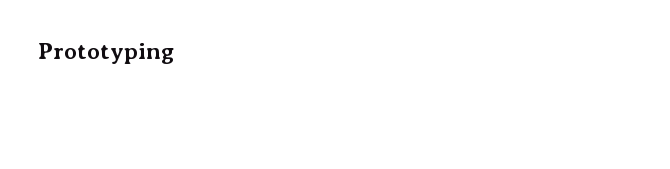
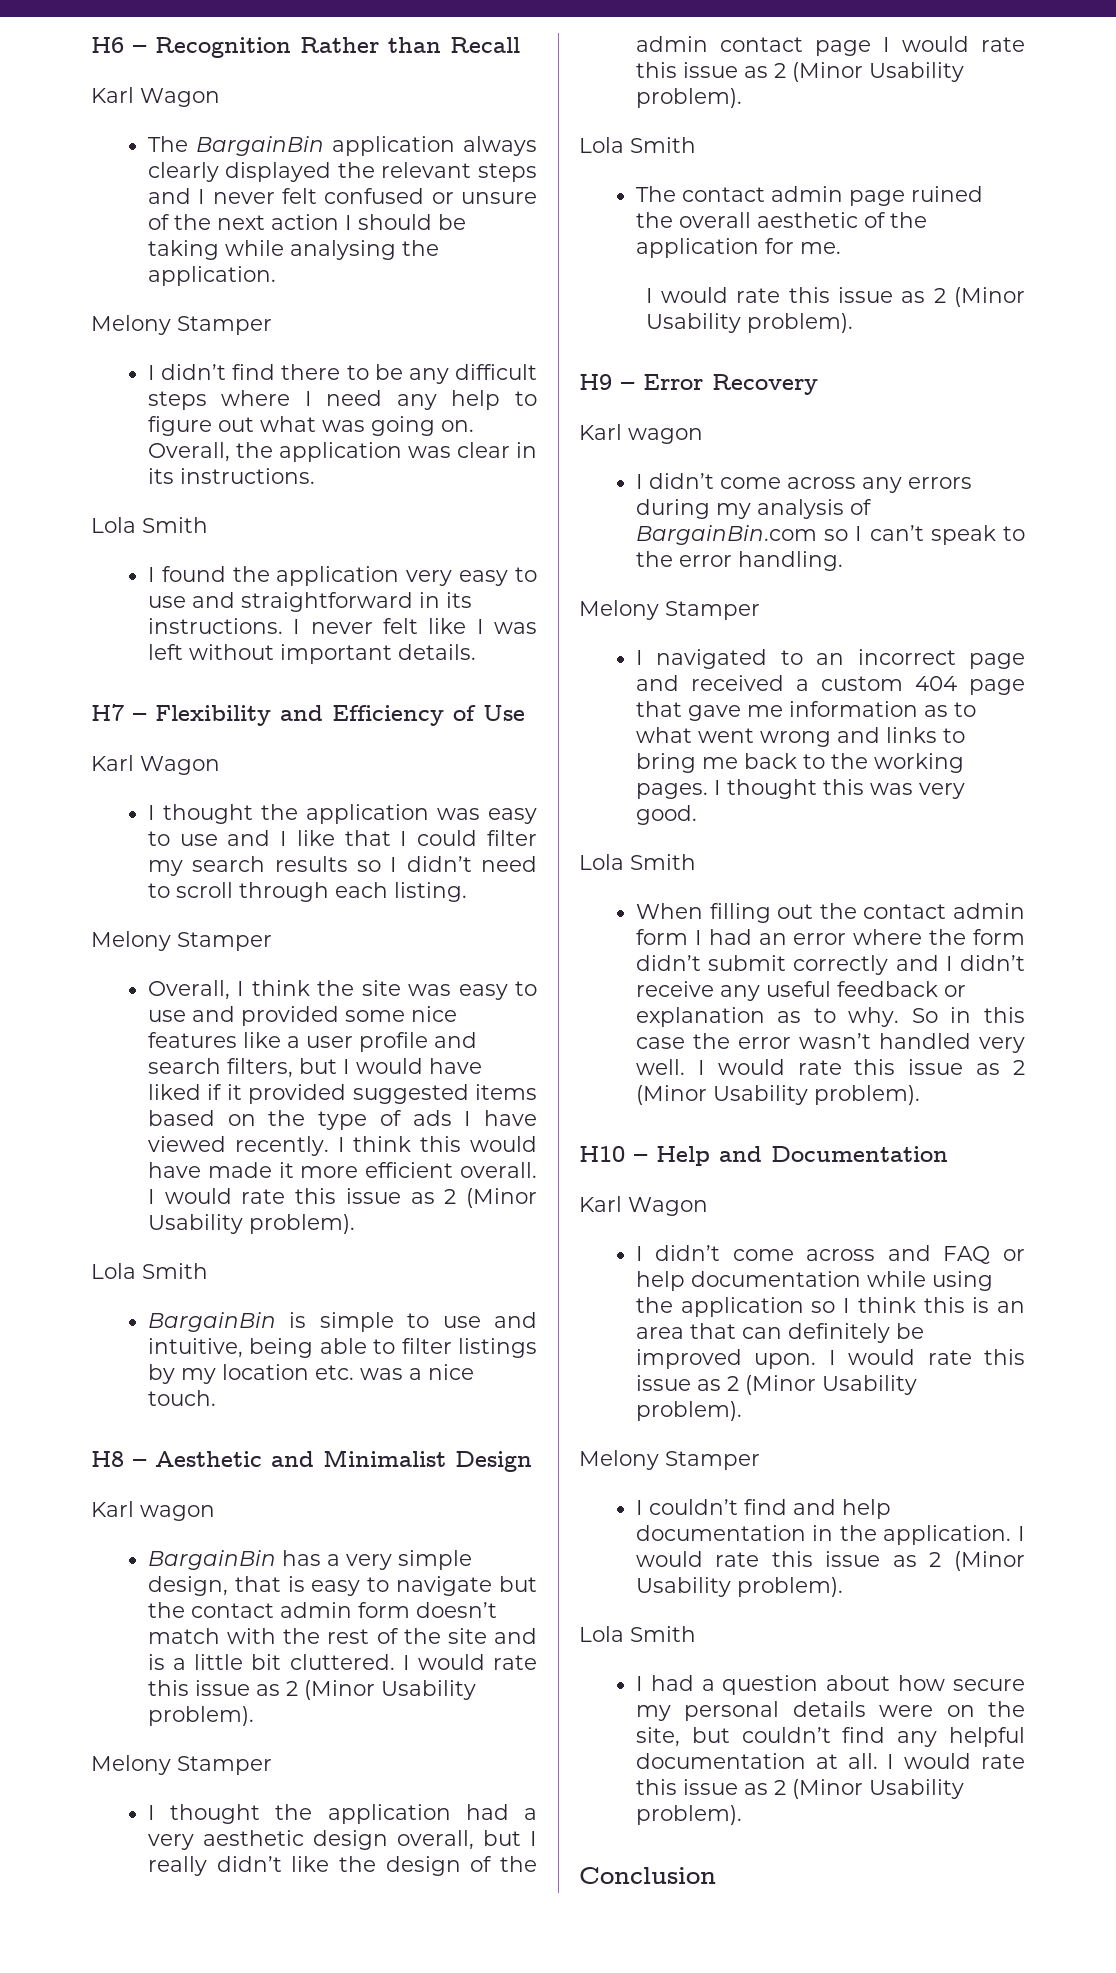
- Prototyping
+ H6 – Recognition Rather than Recall
+ Karl Wagon
+ The BargainBin application always clearly displayed the relevant steps and I never felt confused or unsure of the next action I should be taking while analysing the application.
+ Melony Stamper
+ I didn’t find there to be any difficult steps where I need any help to figure out what was going on. Overall, the application was clear in its instructions.
+ Lola Smith
+ I found the application very easy to use and straightforward in its instructions. I never felt like I was left without important details.
+ H7 – Flexibility and Efficiency of Use
+ Karl Wagon
+ I thought the application was easy to use and I like that I could filter my search results so I didn’t need to scroll through each listing.
+ Melony Stamper
+ Overall, I think the site was easy to use and provided some nice features like a user profile and search filters, but I would have liked if it provided suggested items based on the type of ads I have viewed recently. I think this would have made it more efficient overall. I would rate this issue as 2 (Minor Usability problem).
+ Lola Smith
+ BargainBin is simple to use and intuitive, being able to filter listings by my location etc. was a nice touch.
+ H8 – Aesthetic and Minimalist Design
+ Karl wagon
+ BargainBin has a very simple design, that is easy to navigate but the contact admin form doesn’t match with the rest of the site and is a little bit cluttered. I would rate this issue as 2 (Minor Usability problem).
+ Melony Stamper
+ I thought the application had a very aesthetic design overall, but I really didn’t like the design of the admin contact page I would rate this issue as 2 (Minor Usability problem).
+ Lola Smith
+ The contact admin page ruined the overall aesthetic of the application for me.
+ I would rate this issue as 2 (Minor Usability problem).
+ H9 – Error Recovery
+ Karl wagon
+ I didn’t come across any errors during my analysis of BargainBin.com so I can’t speak to the error handling.
+ Melony Stamper
+ I navigated to an incorrect page and received a custom 404 page that gave me information as to what went wrong and links to bring me back to the working pages. I thought this was very good.
+ Lola Smith
+ When filling out the contact admin form I had an error where the form didn’t submit correctly and I didn’t receive any useful feedback or explanation as to why. So in this case the error wasn’t handled very well. I would rate this issue as 2 (Minor Usability problem).
+ H10 – Help and Documentation
+ Karl Wagon
+ I didn’t come across and FAQ or help documentation while using the application so I think this is an area that can definitely be improved upon. I would rate this issue as 2 (Minor Usability problem).
+ Melony Stamper
+ I couldn’t find and help documentation in the application. I would rate this issue as 2 (Minor Usability problem).
+ Lola Smith
+ I had a question about how secure my personal details were on the site, but couldn’t find any helpful documentation at all. I would rate this issue as 2 (Minor Usability problem).
+ Conclusion

